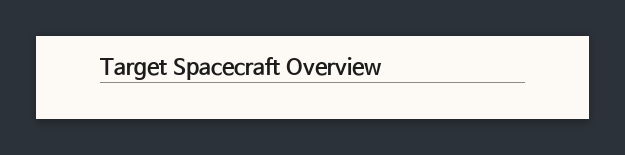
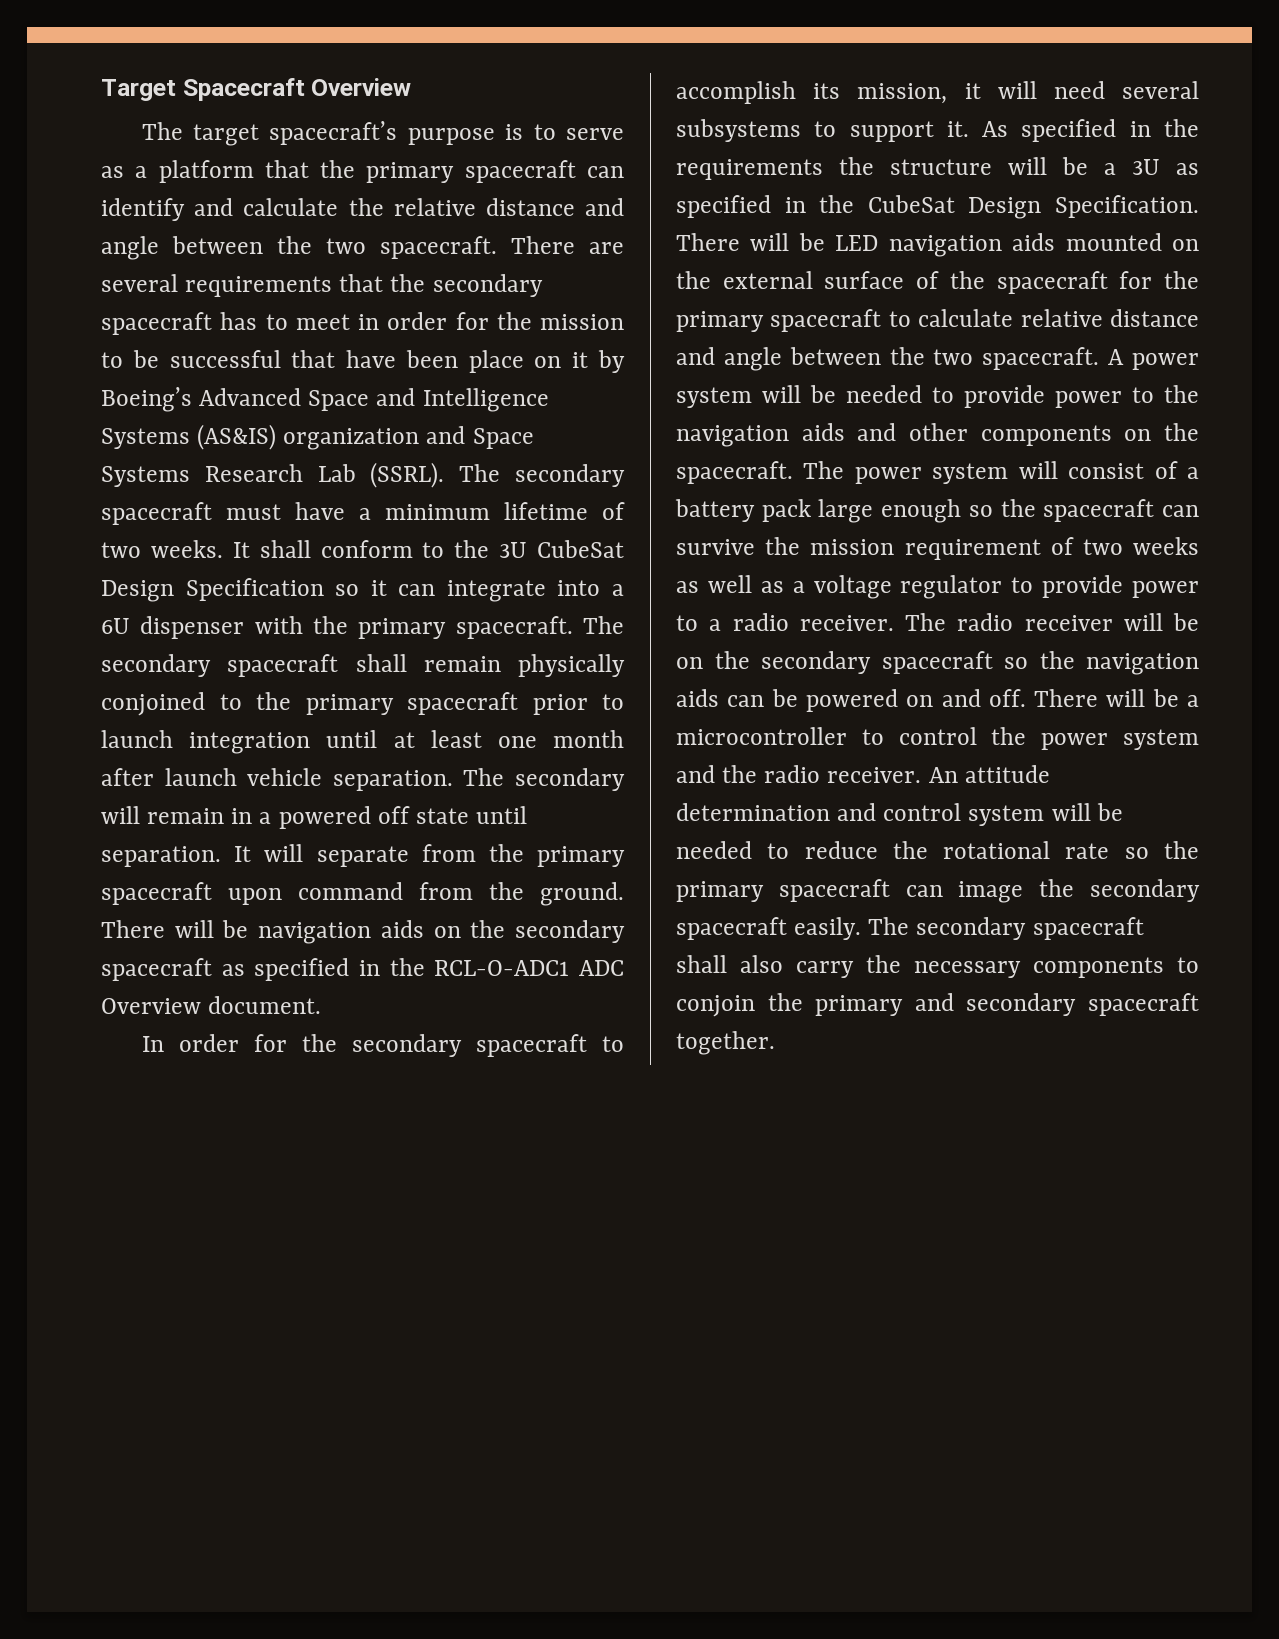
+ The target spacecraft’s purpose is to serve as a platform that the primary spacecraft can identify and calculate the relative distance and angle between the two spacecraft. There are several requirements that the secondary spacecraft has to meet in order for the mission to be successful that have been place on it by Boeing’s Advanced Space and Intelligence Systems (AS&IS) organization and Space Systems Research Lab (SSRL). The secondary spacecraft must have a minimum lifetime of two weeks. It shall conform to the 3U CubeSat Design Specification so it can integrate into a 6U dispenser with the primary spacecraft. The secondary spacecraft shall remain physically conjoined to the primary spacecraft prior to launch integration until at least one month after launch vehicle separation. The secondary will remain in a powered off state until separation. It will separate from the primary spacecraft upon command from the ground. There will be navigation aids on the secondary spacecraft as specified in the RCL-O-ADC1 ADC Overview document.
+ In order for the secondary spacecraft to accomplish its mission, it will need several subsystems to support it. As specified in the requirements the structure will be a 3U as specified in the CubeSat Design Specification. There will be LED navigation aids mounted on the external surface of the spacecraft for the primary spacecraft to calculate relative distance and angle between the two spacecraft. A power system will be needed to provide power to the navigation aids and other components on the spacecraft. The power system will consist of a battery pack large enough so the spacecraft can survive the mission requirement of two weeks as well as a voltage regulator to provide power to a radio receiver. The radio receiver will be on the secondary spacecraft so the navigation aids can be powered on and off. There will be a microcontroller to control the power system and the radio receiver. An attitude determination and control system will be needed to reduce the rotational rate so the primary spacecraft can image the secondary spacecraft easily. The secondary spacecraft shall also carry the necessary components to conjoin the primary and secondary spacecraft together.

